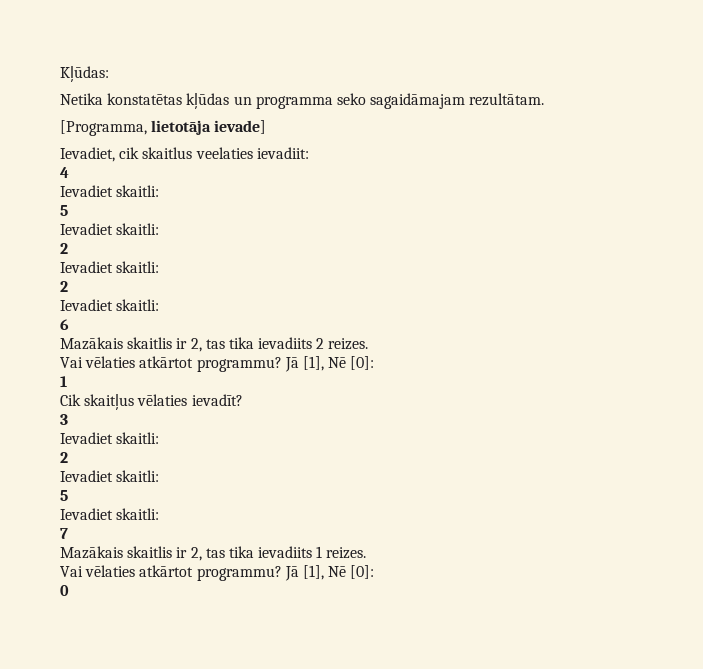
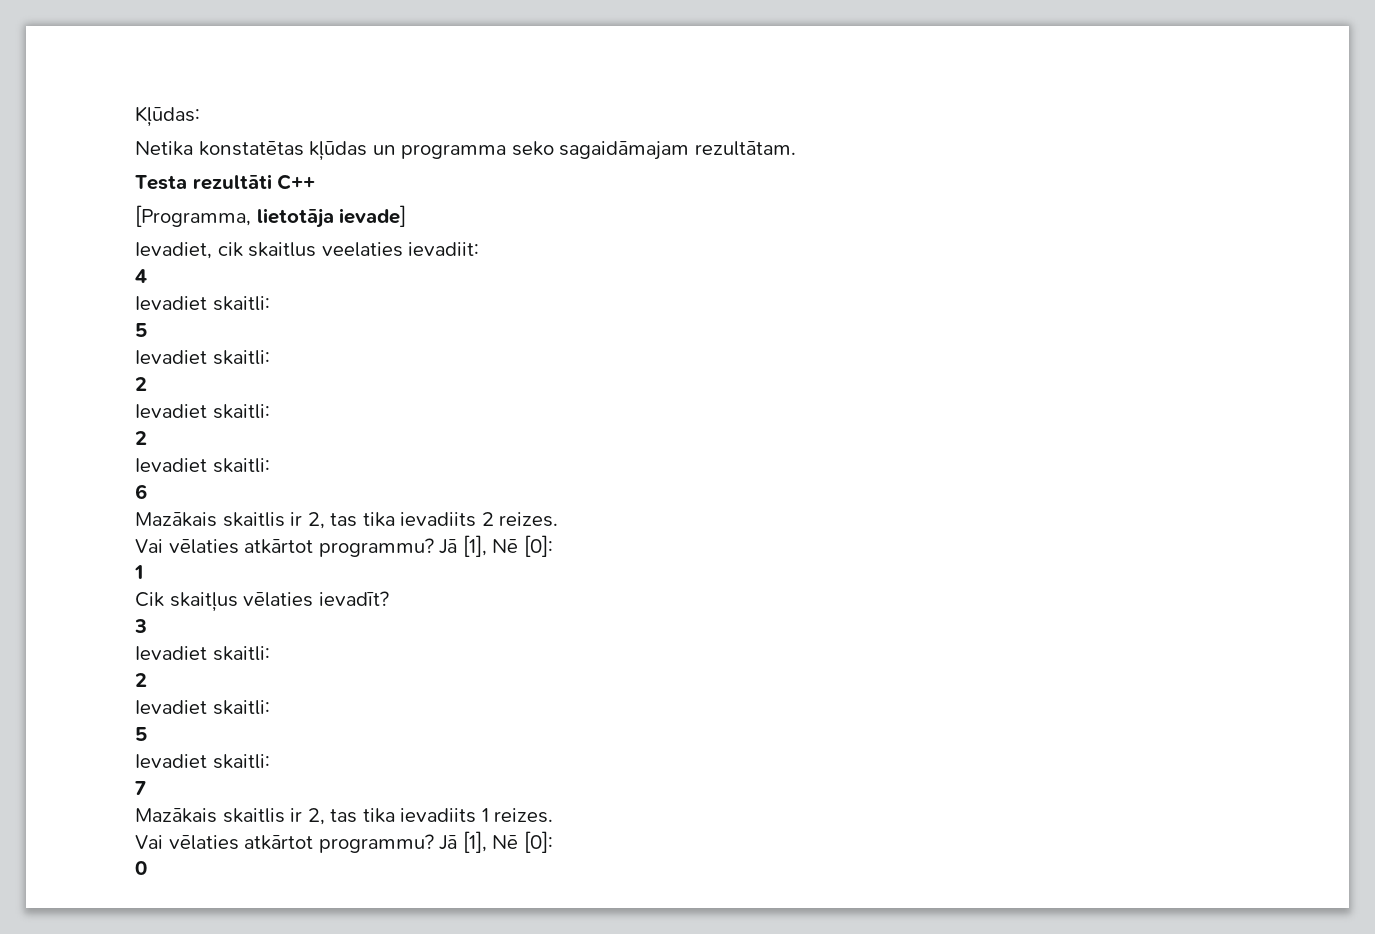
+ Testa rezultāti C++

